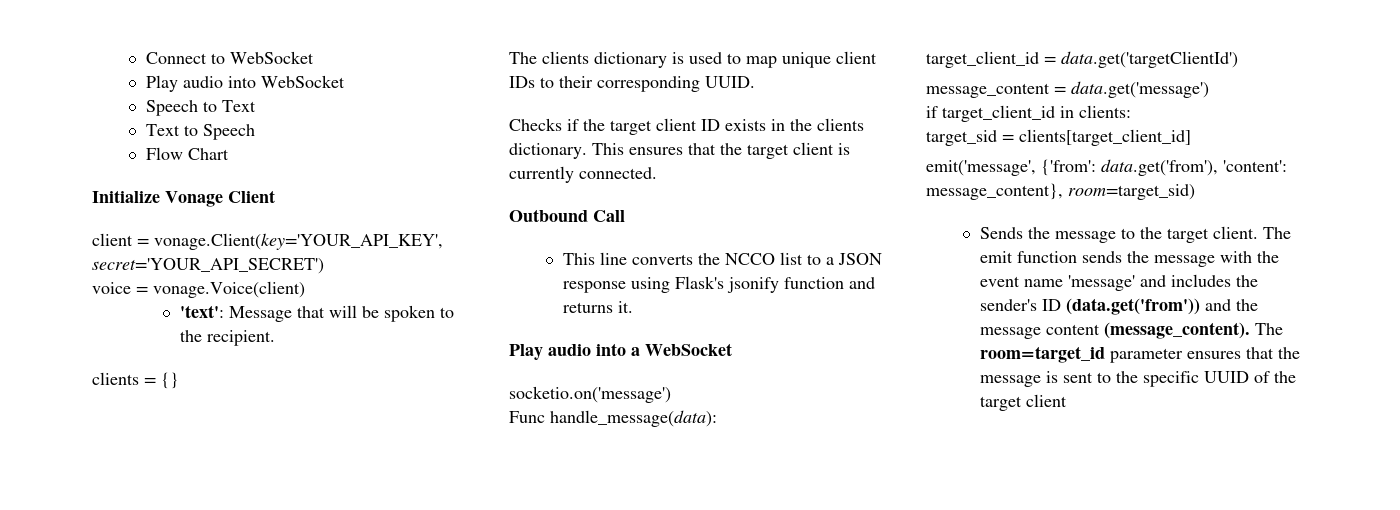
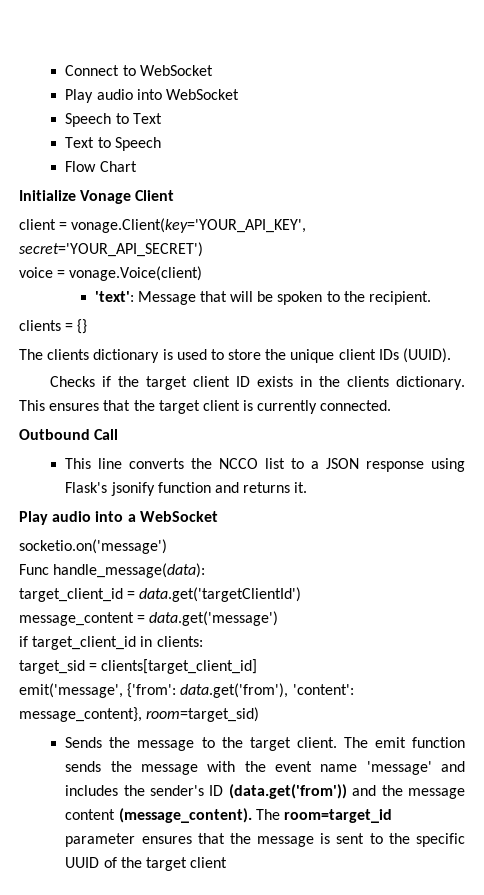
- The clients dictionary is used to map unique client IDs to their corresponding UUID.
+ The clients dictionary is used to store the unique client IDs (UUID).

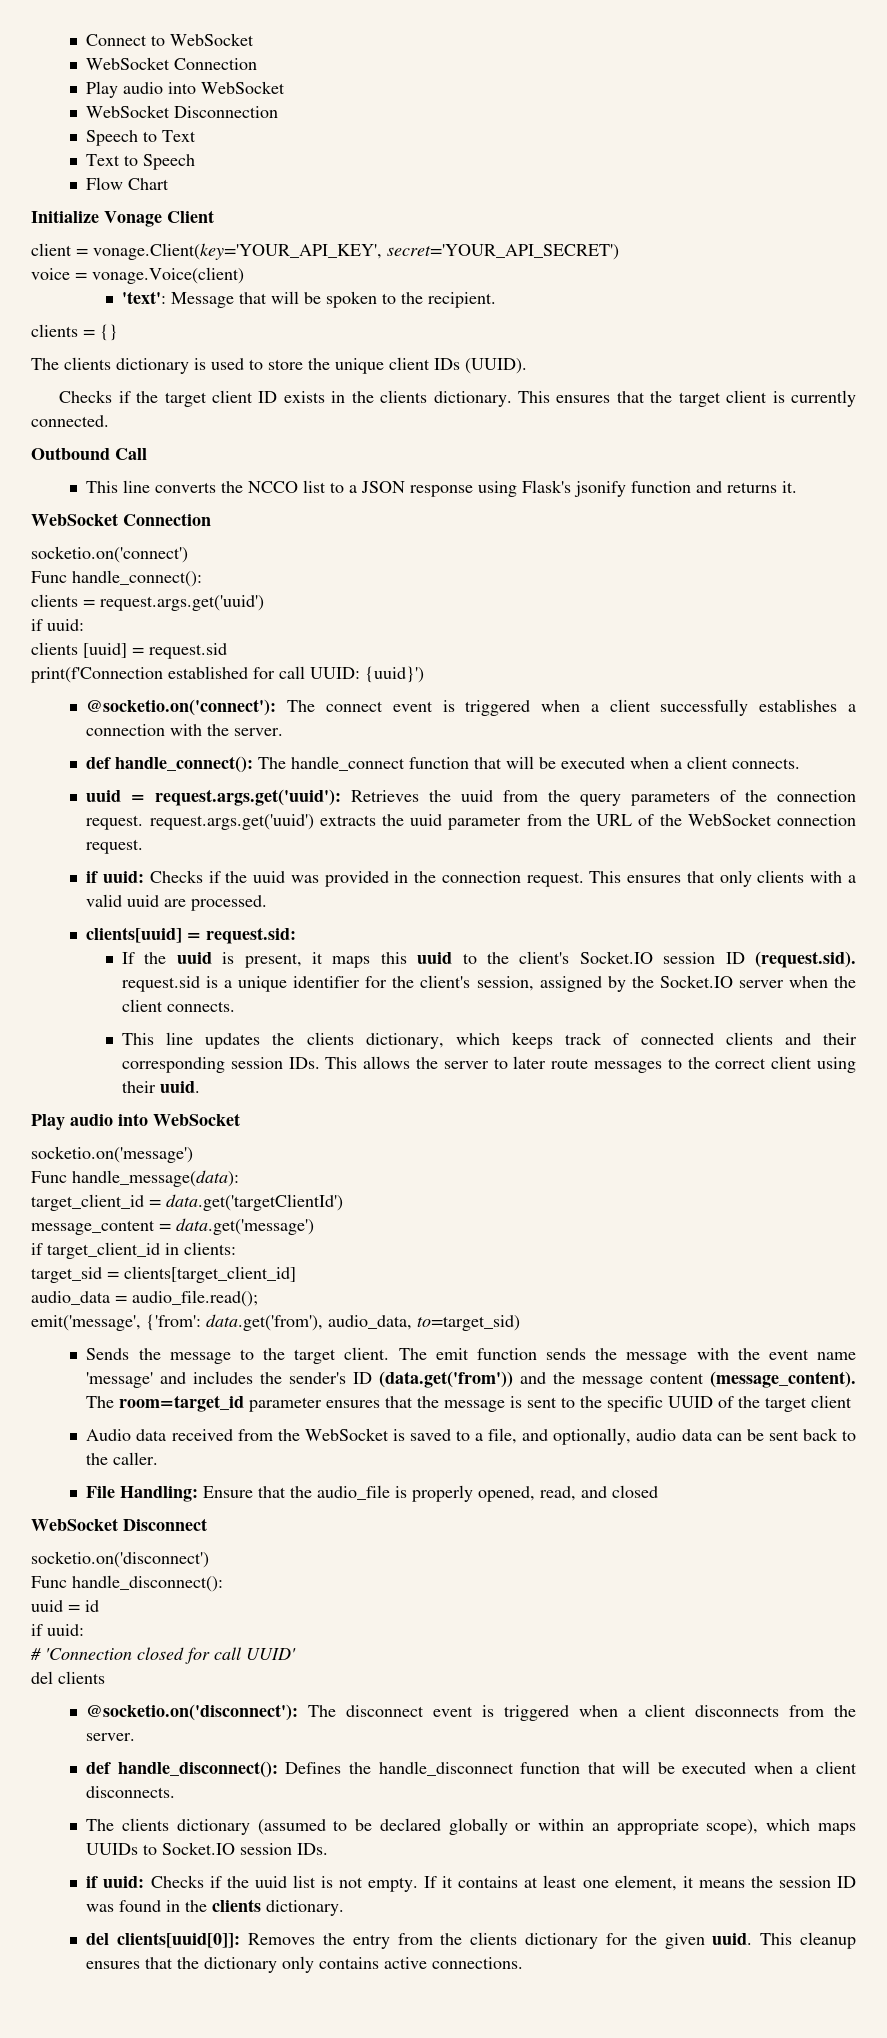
  Connect to WebSocket
+ WebSocket Connection
  Play audio into WebSocket
+ WebSocket Disconnection
  This line converts the NCCO list to a JSON response using Flask's jsonify function and returns it.
- Play audio into a WebSocket
+ WebSocket Connection
+ socketio.on('connect')
+ Func handle_connect():
+ clients = request.args.get('uuid')
+ if uuid:
+ clients [uuid] = request.sid
+ print(f'Connection established for call UUID: {uuid}')
+ @socketio.on('connect'): The connect event is triggered when a client successfully establishes a connection with the server.
+ def handle_connect(): The handle_connect function that will be executed when a client connects.
+ uuid = request.args.get('uuid'): Retrieves the uuid from the query parameters of the connection request. request.args.get('uuid') extracts the uuid parameter from the URL of the WebSocket connection request.
+ if uuid: Checks if the uuid was provided in the connection request. This ensures that only clients with a valid uuid are processed.
+ clients[uuid] = request.sid:
+ If the uuid is present, it maps this uuid to the client's Socket.IO session ID (request.sid). request.sid is a unique identifier for the client's session, assigned by the Socket.IO server when the client connects.
+ This line updates the clients dictionary, which keeps track of connected clients and their corresponding session IDs. This allows the server to later route messages to the correct client using their uuid.
+ Play audio into WebSocket
+ audio_data = audio_file.read();
- emit('message', {'from': data.get('from'), 'content': message_content}, room=target_sid)
+ emit('message', {'from': data.get('from'), audio_data, to=target_sid)
+ Audio data received from the WebSocket is saved to a file, and optionally, audio data can be sent back to the caller.
+ File Handling: Ensure that the audio_file is properly opened, read, and closed
+ WebSocket Disconnect
+ socketio.on('disconnect')
+ Func handle_disconnect():
+ uuid = id
+ if uuid:
+ # 'Connection closed for call UUID'
+ del clients
+ @socketio.on('disconnect'): The disconnect event is triggered when a client disconnects from the server.
+ def handle_disconnect(): Defines the handle_disconnect function that will be executed when a client disconnects.
+ The clients dictionary (assumed to be declared globally or within an appropriate scope), which maps UUIDs to Socket.IO session IDs.
+ if uuid: Checks if the uuid list is not empty. If it contains at least one element, it means the session ID was found in the clients dictionary.
+ del clients[uuid[0]]: Removes the entry from the clients dictionary for the given uuid. This cleanup ensures that the dictionary only contains active connections.

